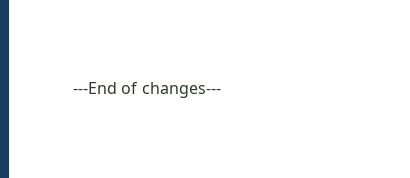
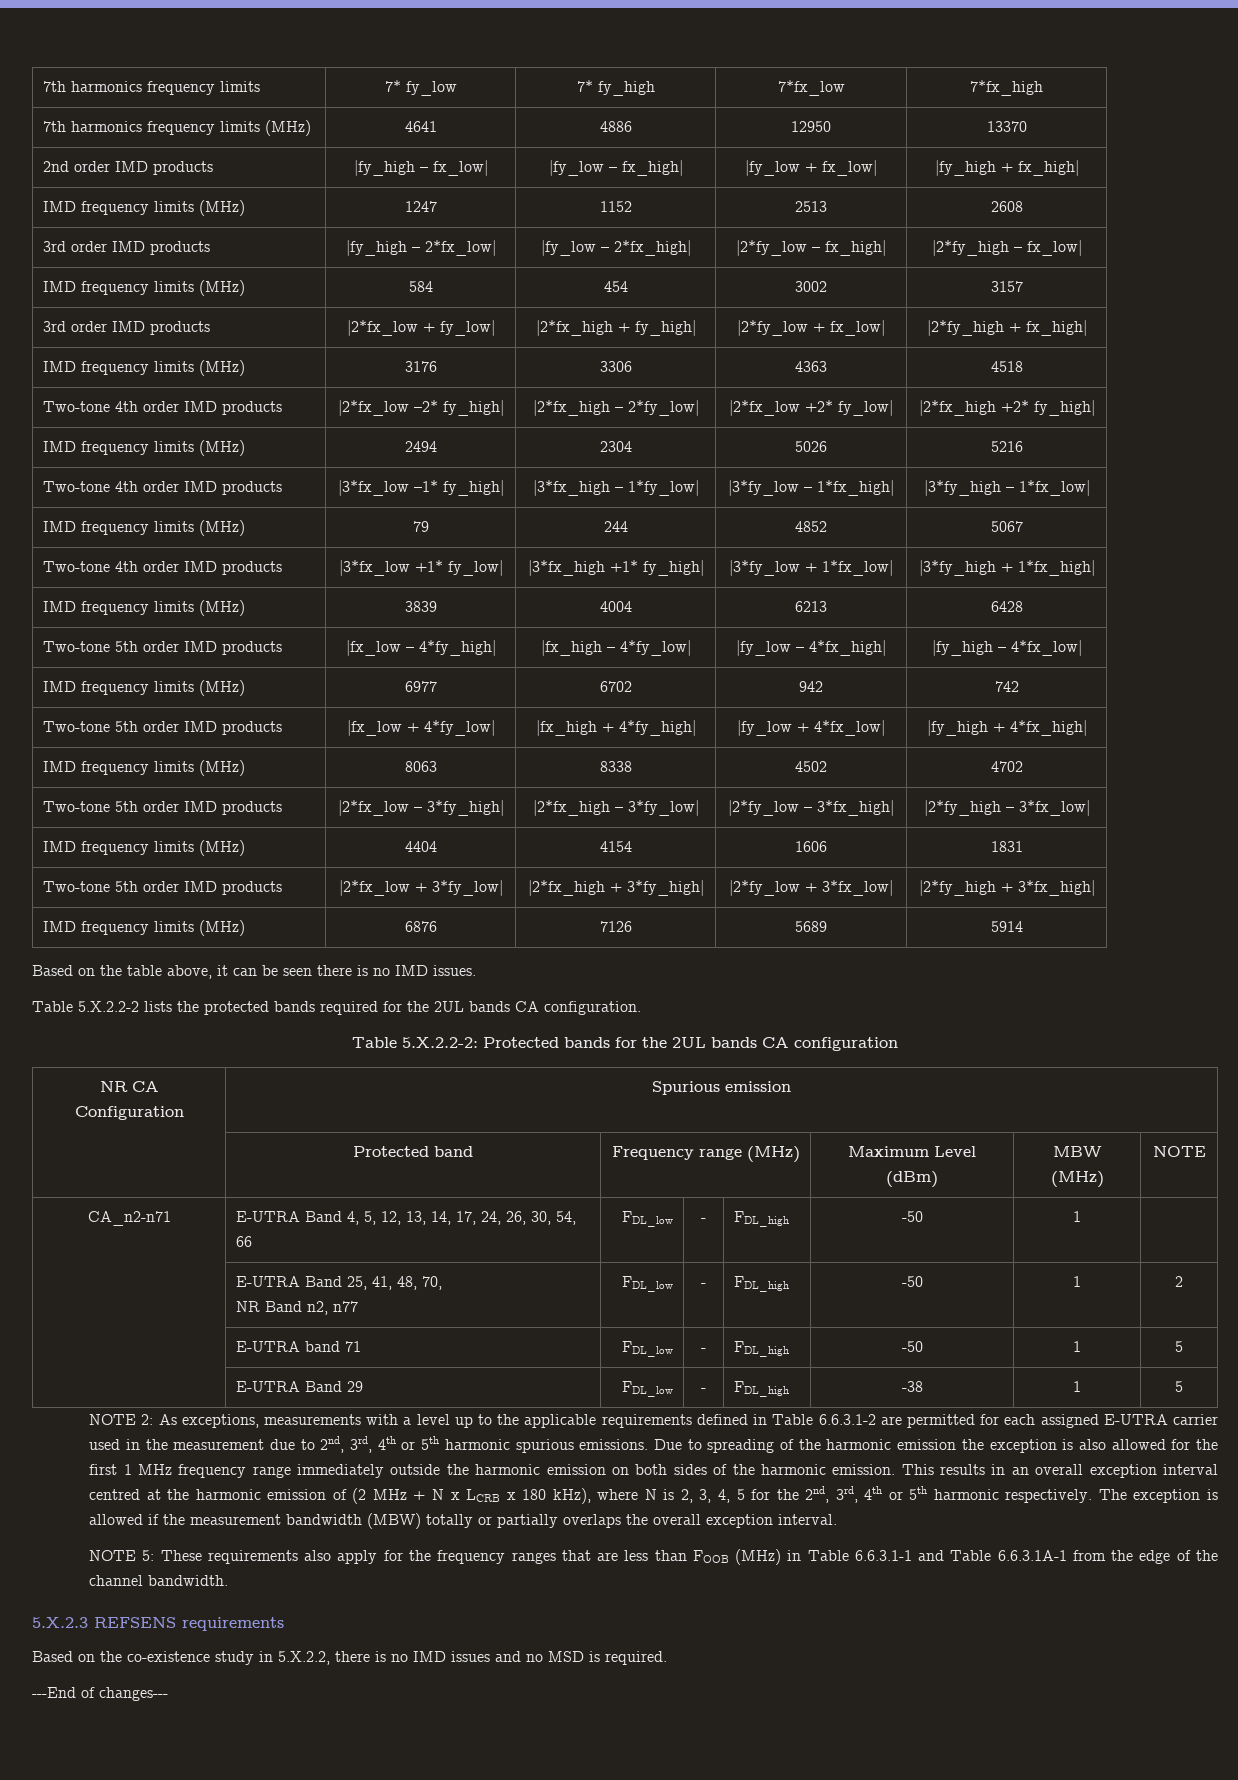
+ 7th harmonics frequency limits | 7* fy_low | 7* fy_high | 7*fx_low | 7*fx_high
+ 7th harmonics frequency limits (MHz) | 4641 | 4886 | 12950 | 13370
+ 2nd order IMD products | |fy_high – fx_low| | |fy_low – fx_high| | |fy_low + fx_low| | |fy_high + fx_high|
+ IMD frequency limits (MHz) | 1247 | 1152 | 2513 | 2608
+ 3rd order IMD products | |fy_high – 2*fx_low| | |fy_low – 2*fx_high| | |2*fy_low – fx_high| | |2*fy_high – fx_low|
+ IMD frequency limits (MHz) | 584 | 454 | 3002 | 3157
+ 3rd order IMD products | |2*fx_low + fy_low| | |2*fx_high + fy_high| | |2*fy_low + fx_low| | |2*fy_high + fx_high|
+ IMD frequency limits (MHz) | 3176 | 3306 | 4363 | 4518
+ Two-tone 4th order IMD products | |2*fx_low –2* fy_high| | |2*fx_high – 2*fy_low| | |2*fx_low +2* fy_low| | |2*fx_high +2* fy_high|
+ IMD frequency limits (MHz) | 2494 | 2304 | 5026 | 5216
+ Two-tone 4th order IMD products | |3*fx_low –1* fy_high| | |3*fx_high – 1*fy_low| | |3*fy_low – 1*fx_high| | |3*fy_high – 1*fx_low|
+ IMD frequency limits (MHz) | 79 | 244 | 4852 | 5067
+ Two-tone 4th order IMD products | |3*fx_low +1* fy_low| | |3*fx_high +1* fy_high| | |3*fy_low + 1*fx_low| | |3*fy_high + 1*fx_high|
+ IMD frequency limits (MHz) | 3839 | 4004 | 6213 | 6428
+ Two-tone 5th order IMD products | |fx_low – 4*fy_high| | |fx_high – 4*fy_low| | |fy_low – 4*fx_high| | |fy_high – 4*fx_low|
+ IMD frequency limits (MHz) | 6977 | 6702 | 942 | 742
+ Two-tone 5th order IMD products | |fx_low + 4*fy_low| | |fx_high + 4*fy_high| | |fy_low + 4*fx_low| | |fy_high + 4*fx_high|
+ IMD frequency limits (MHz) | 8063 | 8338 | 4502 | 4702
+ Two-tone 5th order IMD products | |2*fx_low – 3*fy_high| | |2*fx_high – 3*fy_low| | |2*fy_low – 3*fx_high| | |2*fy_high – 3*fx_low|
+ IMD frequency limits (MHz) | 4404 | 4154 | 1606 | 1831
+ Two-tone 5th order IMD products | |2*fx_low + 3*fy_low| | |2*fx_high + 3*fy_high| | |2*fy_low + 3*fx_low| | |2*fy_high + 3*fx_high|
+ IMD frequency limits (MHz) | 6876 | 7126 | 5689 | 5914
+ Based on the table above, it can be seen there is no IMD issues.
+ Table 5.X.2.2-2 lists the protected bands required for the 2UL bands CA configuration.
+ Table 5.X.2.2-2: Protected bands for the 2UL bands CA configuration
+ NR CA Configuration | Spurious emission
+ | Protected band | Frequency range (MHz) | Maximum Level (dBm) | MBW (MHz) | NOTE
+ CA_n2-n71 | E-UTRA Band 4, 5, 12, 13, 14, 17, 24, 26, 30, 54, 66 | FDL_low | - | FDL_high | -50 | 1 |
+ | E-UTRA Band 25, 41, 48, 70,
+ NR Band n2, n77 | FDL_low | - | FDL_high | -50 | 1 | 2
+ | E-UTRA band 71 | FDL_low | - | FDL_high | -50 | 1 | 5
+ | E-UTRA Band 29 | FDL_low | - | FDL_high | -38 | 1 | 5
+ NOTE 2: As exceptions, measurements with a level up to the applicable requirements defined in Table 6.6.3.1-2 are permitted for each assigned E-UTRA carrier used in the measurement due to 2nd, 3rd, 4th or 5th harmonic spurious emissions. Due to spreading of the harmonic emission the exception is also allowed for the first 1 MHz frequency range immediately outside the harmonic emission on both sides of the harmonic emission. This results in an overall exception interval centred at the harmonic emission of (2 MHz + N x LCRB x 180 kHz), where N is 2, 3, 4, 5 for the 2nd, 3rd, 4th or 5th harmonic respectively. The exception is allowed if the measurement bandwidth (MBW) totally or partially overlaps the overall exception interval.
+ NOTE 5: These requirements also apply for the frequency ranges that are less than FOOB (MHz) in Table 6.6.3.1-1 and Table 6.6.3.1A-1 from the edge of the channel bandwidth.
+ 5.X.2.3 REFSENS requirements
+ Based on the co-existence study in 5.X.2.2, there is no IMD issues and no MSD is required.

